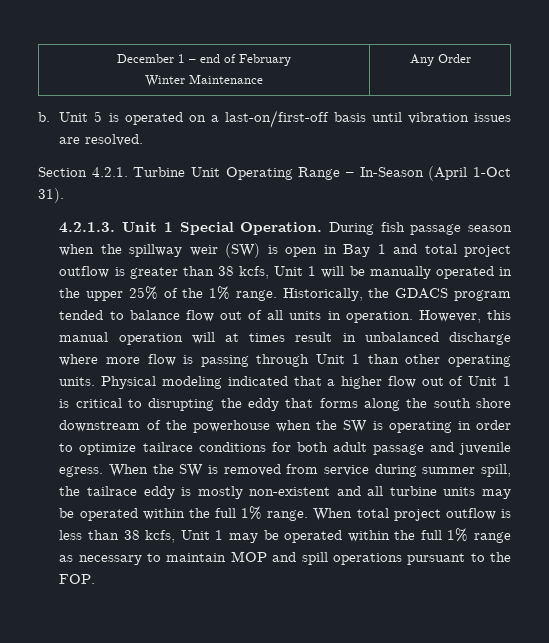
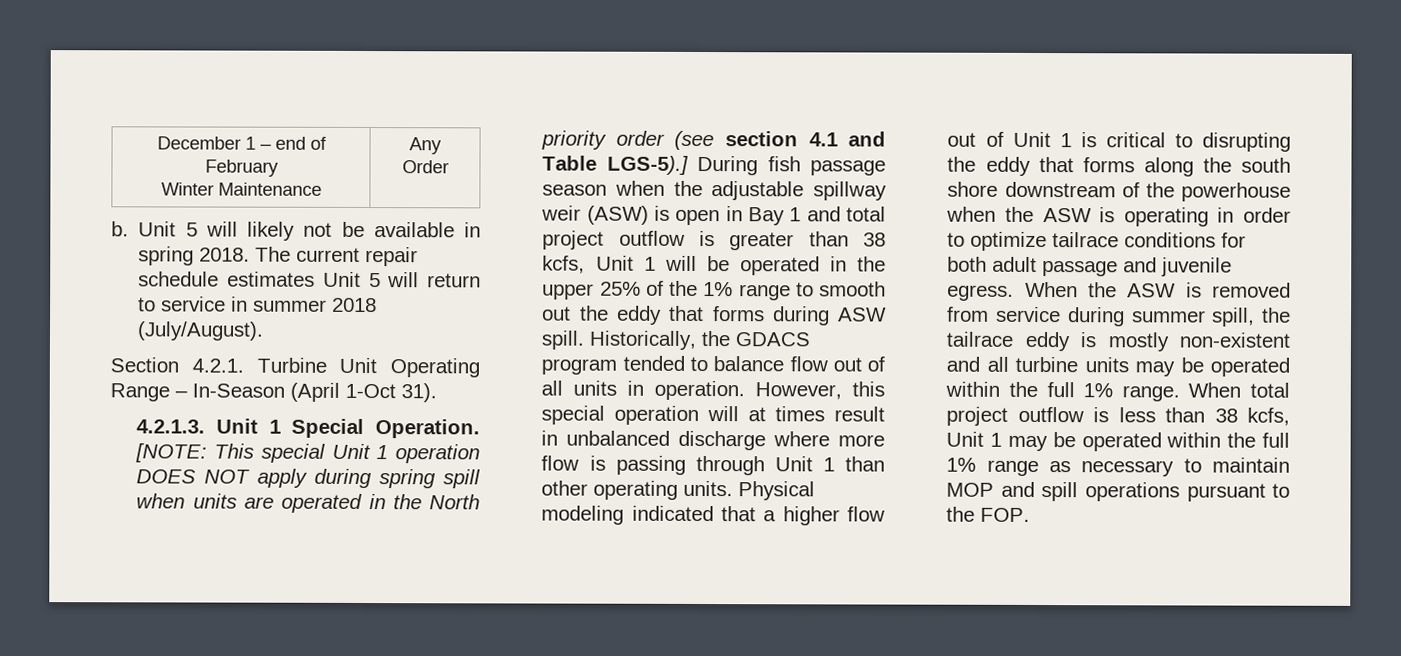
- Unit 5 is operated on a last-on/first-off basis until vibration issues are resolved.
+ Unit 5 will likely not be available in spring 2018. The current repair schedule estimates Unit 5 will return to service in summer 2018 (July/August).
+ [NOTE: This special Unit 1 operation DOES NOT apply during spring spill when units are operated in the North priority order (see section 4.1 and Table LGS-5).]
- During fish passage season when the spillway weir (SW) is open in Bay 1 and total project outflow is greater than 38 kcfs, Unit 1 will be manually operated in the upper 25% of the 1% range.
+ During fish passage season when the adjustable spillway weir (ASW) is open in Bay 1 and total project outflow is greater than 38 kcfs, Unit 1 will be operated in the upper 25% of the 1% range to smooth out the eddy that forms during ASW spill.
- However, this manual operation will at times result in unbalanced discharge where more flow is passing through Unit 1 than other operating units.
+ However, this special operation will at times result in unbalanced discharge where more flow is passing through Unit 1 than other operating units.
- Physical modeling indicated that a higher flow out of Unit 1 is critical to disrupting the eddy that forms along the south shore downstream of the powerhouse when the SW is operating in order to optimize tailrace conditions for both adult passage and juvenile egress.
+ Physical modeling indicated that a higher flow out of Unit 1 is critical to disrupting the eddy that forms along the south shore downstream of the powerhouse when the ASW is operating in order to optimize tailrace conditions for both adult passage and juvenile egress.
- When the SW is removed from service during summer spill, the tailrace eddy is mostly non-existent and all turbine units may be operated within the full 1% range.
+ When the ASW is removed from service during summer spill, the tailrace eddy is mostly non-existent and all turbine units may be operated within the full 1% range.

